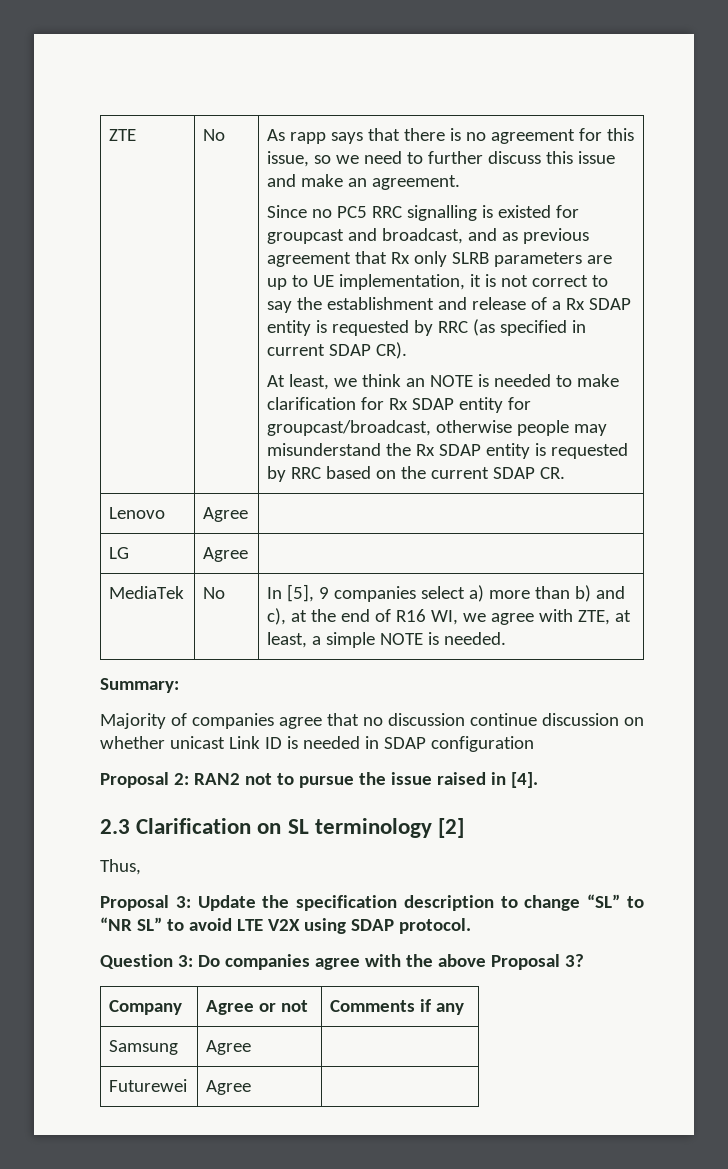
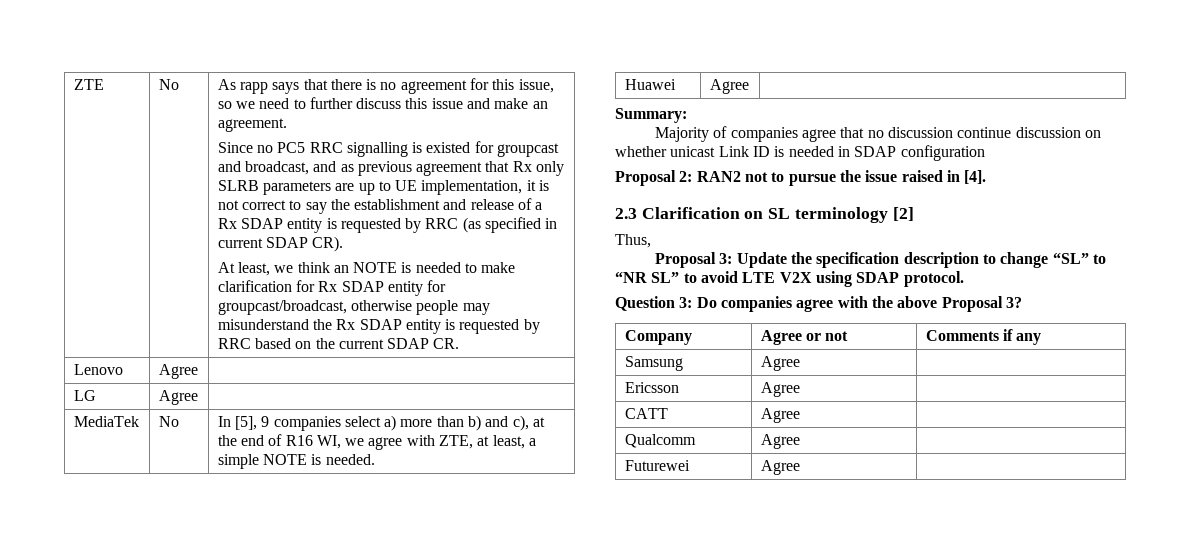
+ Huawei | Agree |
+ Ericsson | Agree |
+ CATT | Agree |
+ Qualcomm | Agree |

